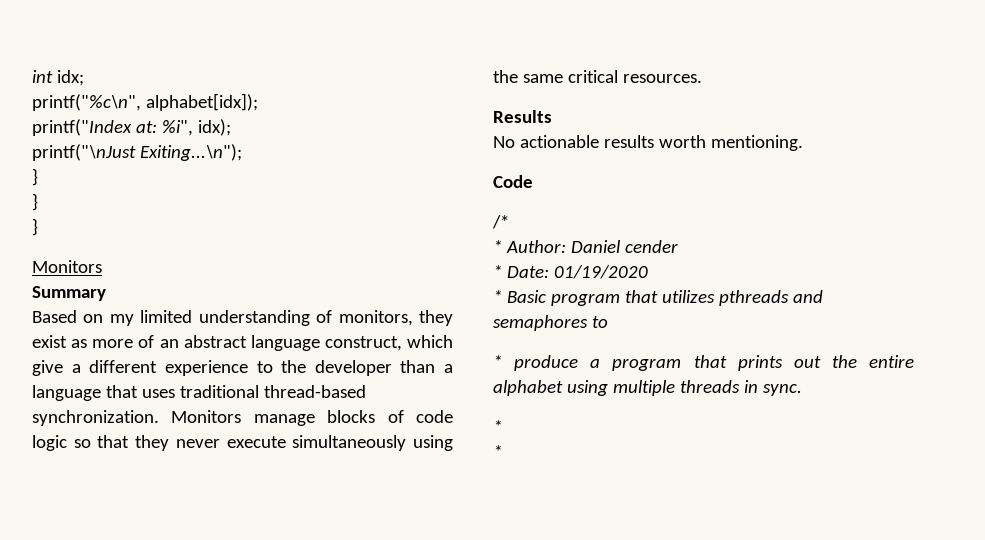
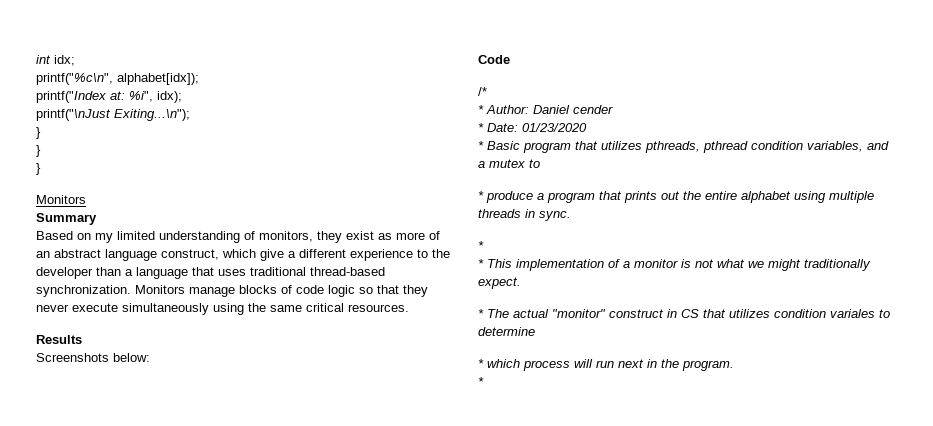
- No actionable results worth mentioning.
+ Screenshots below:
- * Date: 01/19/2020
+ * Date: 01/23/2020
- * Basic program that utilizes pthreads and semaphores to
+ * Basic program that utilizes pthreads, pthread condition variables, and a mutex to
+ * This implementation of a monitor is not what we might traditionally expect.
+ * The actual "monitor" construct in CS that utilizes condition variales to determine
+ * which process will run next in the program.

